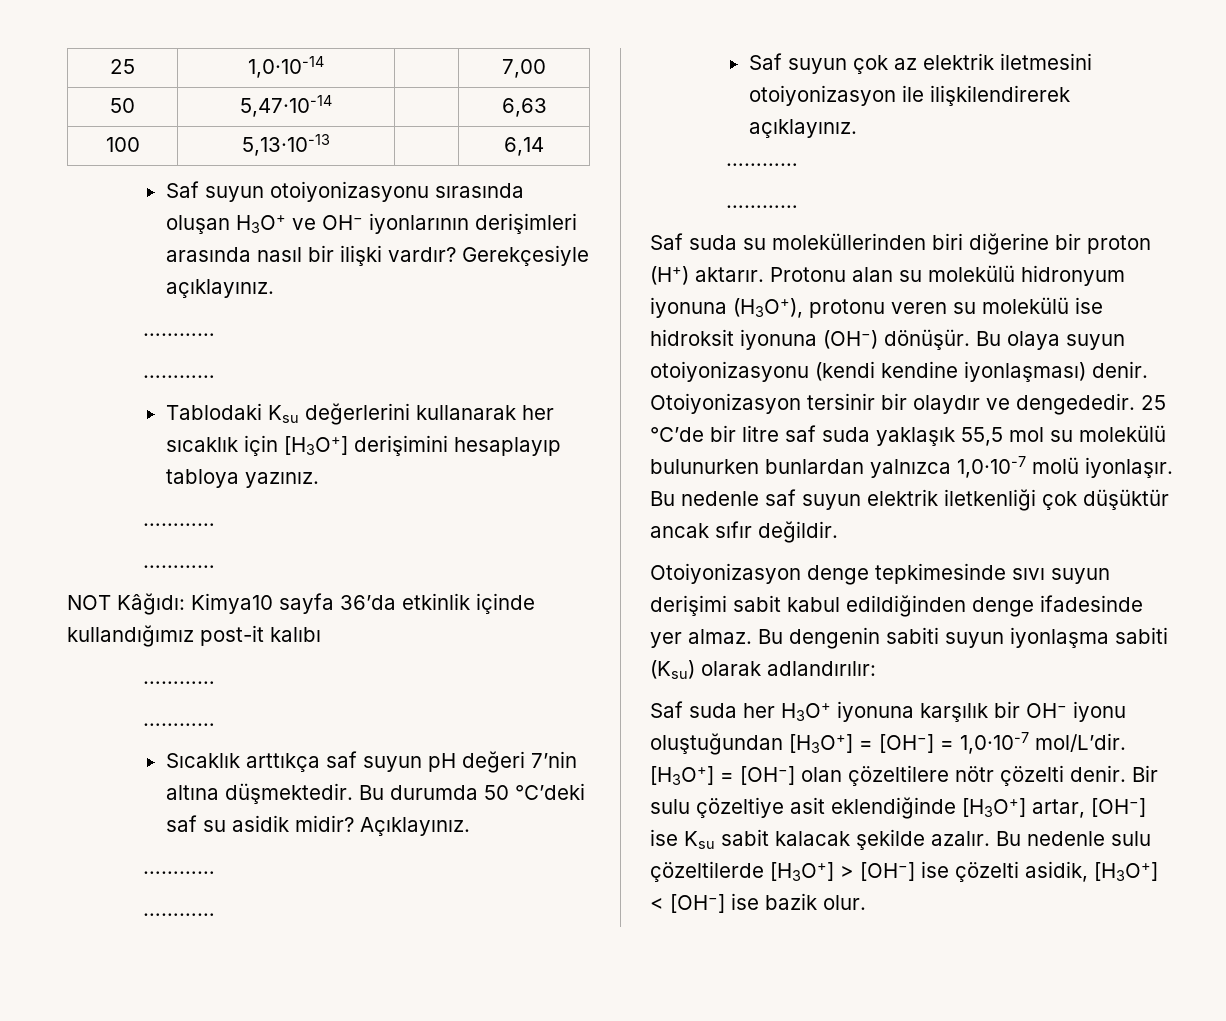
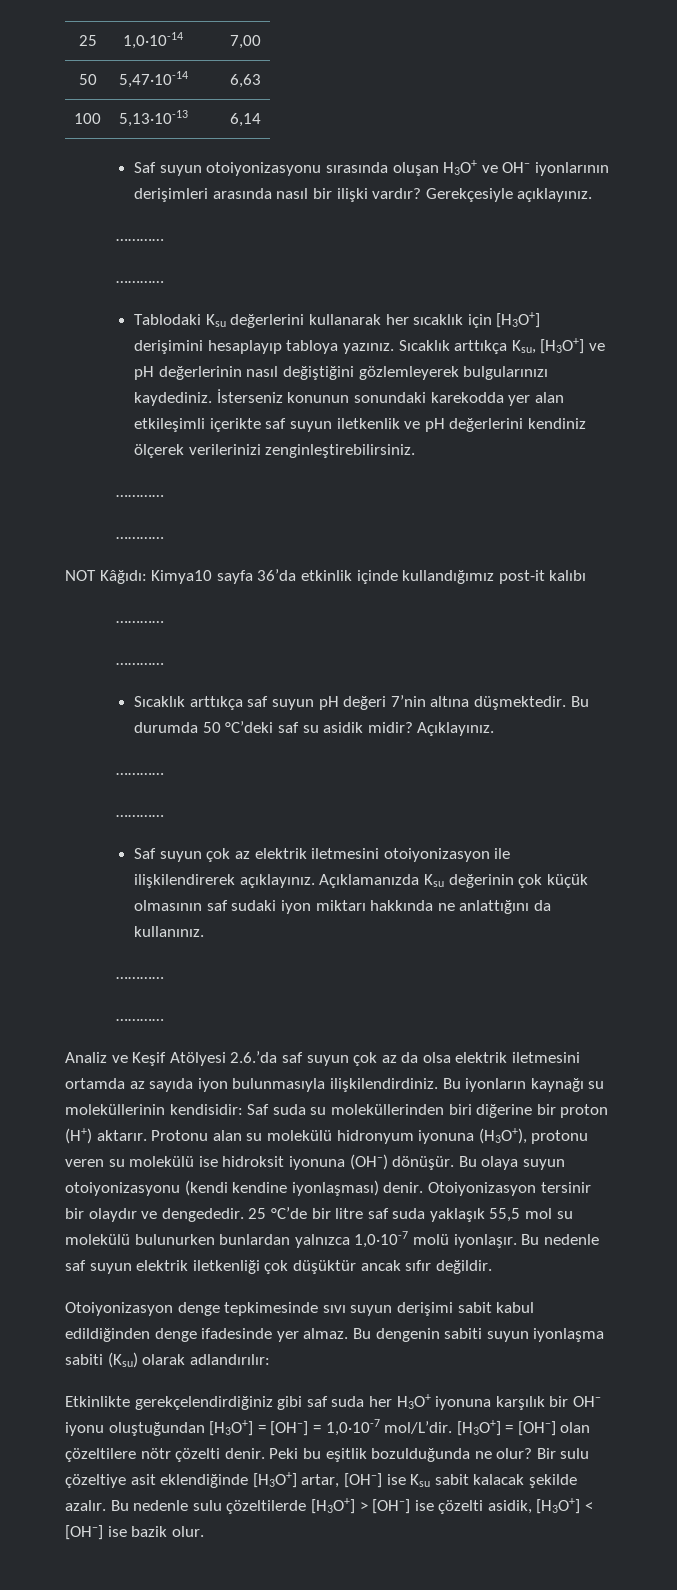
+ Sıcaklık arttıkça Ksu, [H3O+] ve pH değerlerinin nasıl değiştiğini gözlemleyerek bulgularınızı kaydediniz. İsterseniz konunun sonundaki karekodda yer alan etkileşimli içerikte saf suyun iletkenlik ve pH değerlerini kendiniz ölçerek verilerinizi zenginleştirebilirsiniz.
- Saf suyun çok az elektrik iletmesini otoiyonizasyon ile ilişkilendirerek açıklayınız.
+ Saf suyun çok az elektrik iletmesini otoiyonizasyon ile ilişkilendirerek açıklayınız. Açıklamanızda Ksu değerinin çok küçük olmasının saf sudaki iyon miktarı hakkında ne anlattığını da kullanınız.
  …………
  …………
- Saf suda su moleküllerinden biri diğerine bir proton (H+) aktarır.
+ Analiz ve Keşif Atölyesi 2.6.’da saf suyun çok az da olsa elektrik iletmesini ortamda az sayıda iyon bulunmasıyla ilişkilendirdiniz. Bu iyonların kaynağı su moleküllerinin kendisidir: Saf suda su moleküllerinden biri diğerine bir proton (H+) aktarır.
- Saf suda her H3O+ iyonuna karşılık bir OH− iyonu oluştuğundan [H3O+] = [OH−] = 1,0·10-7 mol/L’dir.
+ Etkinlikte gerekçelendirdiğiniz gibi saf suda her H3O+ iyonuna karşılık bir OH− iyonu oluştuğundan [H3O+] = [OH−] = 1,0·10-7 mol/L’dir.
+ Peki bu eşitlik bozulduğunda ne olur?

